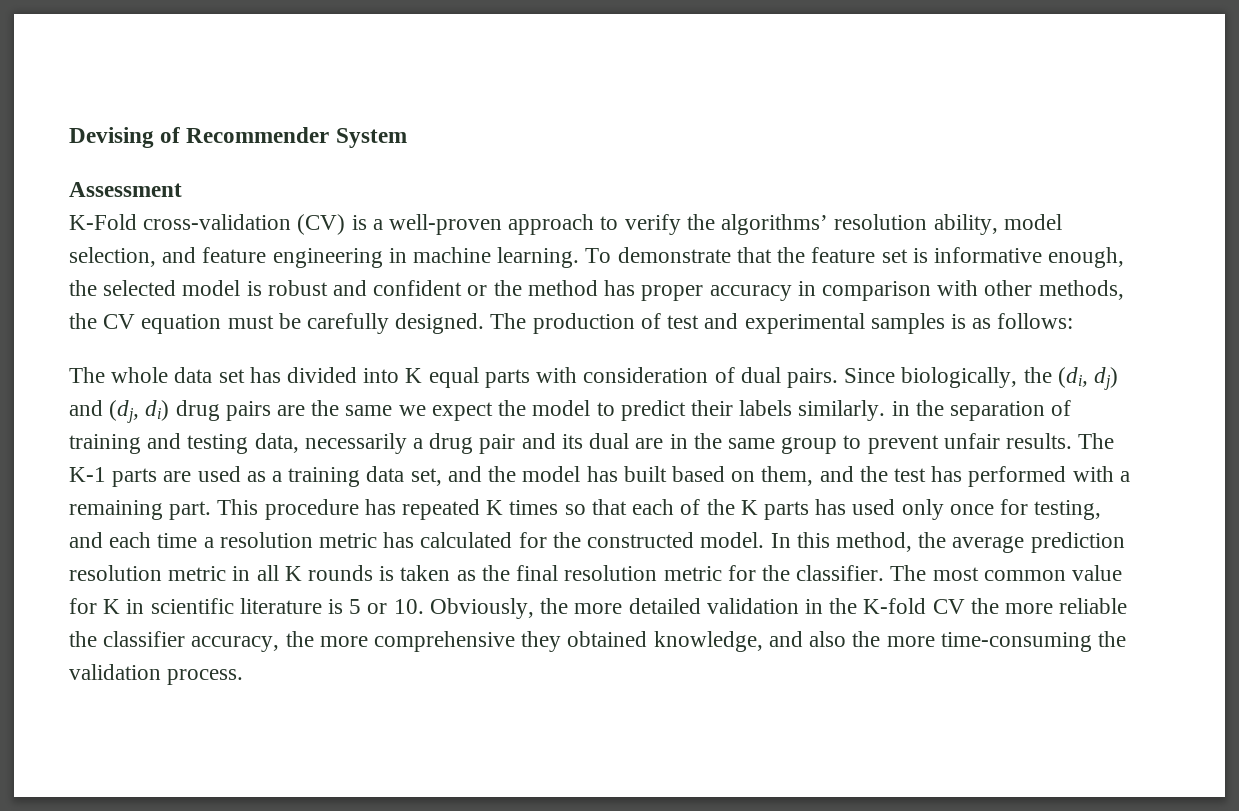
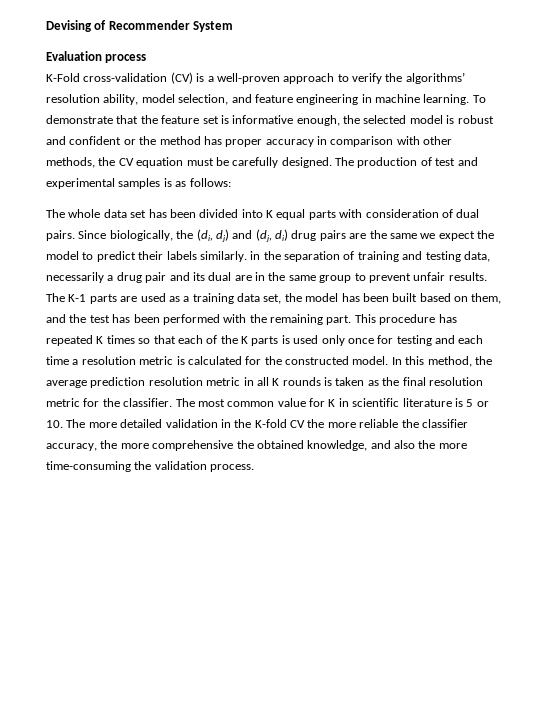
- Assessment
+ Evaluation process
- The whole data set has divided into K equal parts with consideration of dual pairs.
+ The whole data set has been divided into K equal parts with consideration of dual pairs.
- The K-1 parts are used as a training data set, and the model has built based on them, and the test has performed with a remaining part.
+ The K-1 parts are used as a training data set, the model has been built based on them, and the test has been performed with the remaining part.
- This procedure has repeated K times so that each of the K parts has used only once for testing, and each time a resolution metric has calculated for the constructed model.
+ This procedure has repeated K times so that each of the K parts is used only once for testing and each time a resolution metric is calculated for the constructed model.
- The most common value for K in scientific literature is 5 or 10. Obviously, the more detailed validation in the K-fold CV the more reliable the classifier accuracy, the more comprehensive they obtained knowledge, and also the more time-consuming the validation process.
+ The most common value for K in scientific literature is 5 or 10. The more detailed validation in the K-fold CV the more reliable the classifier accuracy, the more comprehensive the obtained knowledge, and also the more time-consuming the validation process.

